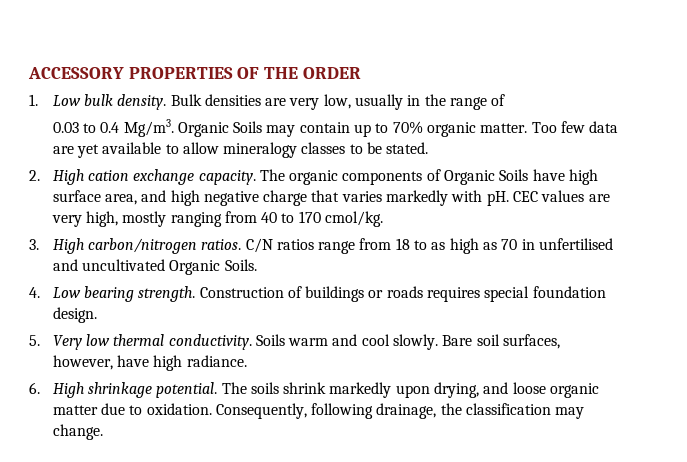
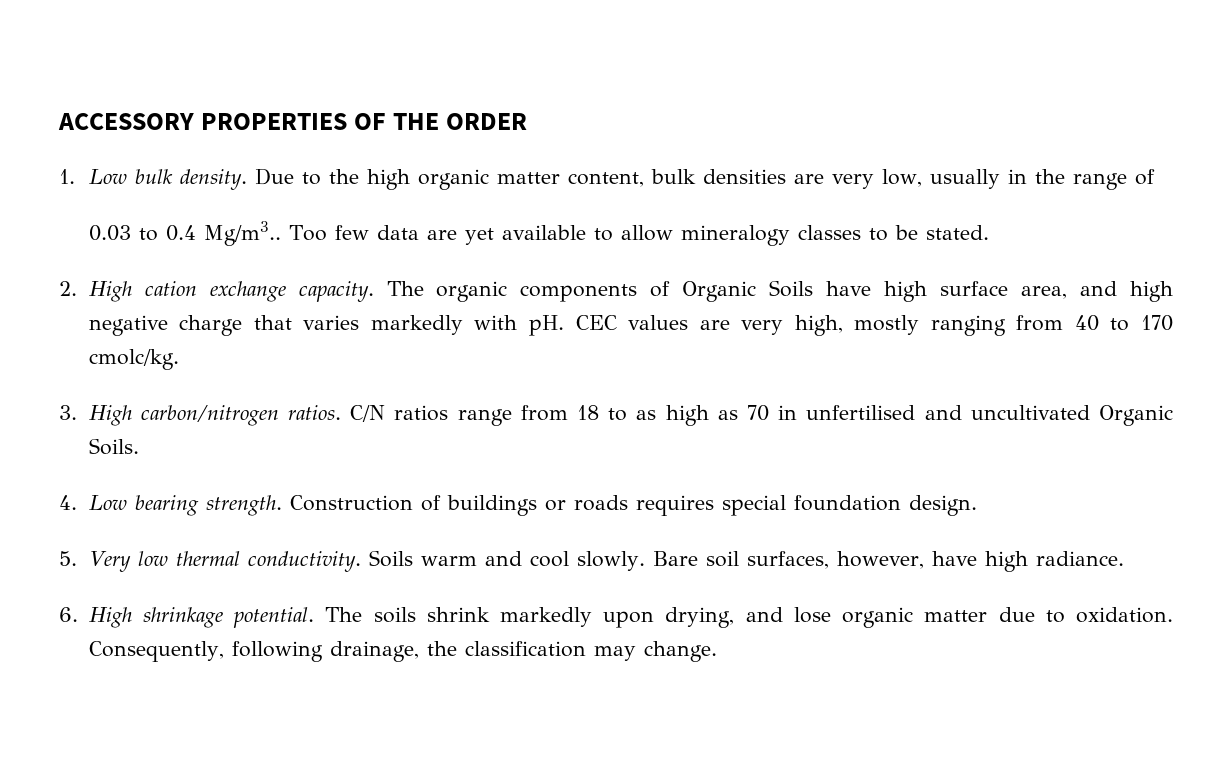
- Bulk densities are very low, usually in the range of
+ Due to the high organic matter content, bulk densities are very low, usually in the range of
- 0.03 to 0.4 Mg/m3. Organic Soils may contain up to 70% organic matter.
+ 0.03 to 0.4 Mg/m3..
- CEC values are very high, mostly ranging from 40 to 170 cmol/kg.
+ CEC values are very high, mostly ranging from 40 to 170 cmolc/kg.
- The soils shrink markedly upon drying, and loose organic matter due to oxidation.
+ The soils shrink markedly upon drying, and lose organic matter due to oxidation.

